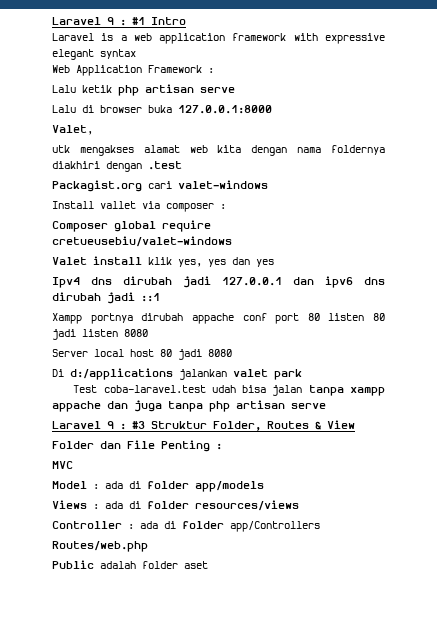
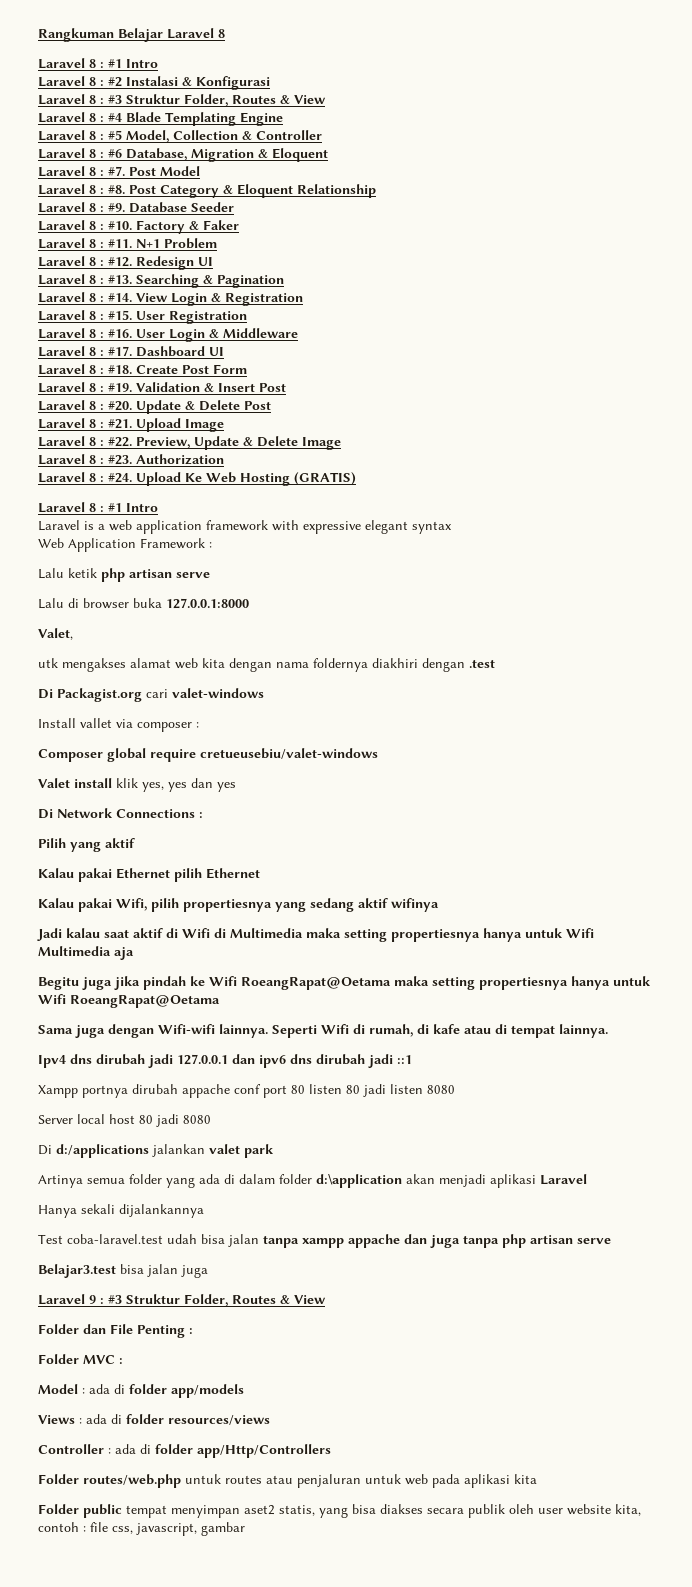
- Laravel 9 : #1 Intro
+ Rangkuman Belajar Laravel 8
+ Laravel 8 : #1 Intro
+ Laravel 8 : #2 Instalasi & Konfigurasi
+ Laravel 8 : #3 Struktur Folder, Routes & View
+ Laravel 8 : #4 Blade Templating Engine
+ Laravel 8 : #5 Model, Collection & Controller
+ Laravel 8 : #6 Database, Migration & Eloquent
+ Laravel 8 : #7. Post Model
+ Laravel 8 : #8. Post Category & Eloquent Relationship
+ Laravel 8 : #9. Database Seeder
+ Laravel 8 : #10. Factory & Faker
+ Laravel 8 : #11. N+1 Problem
+ Laravel 8 : #12. Redesign UI
+ Laravel 8 : #13. Searching & Pagination
+ Laravel 8 : #14. View Login & Registration
+ Laravel 8 : #15. User Registration
+ Laravel 8 : #16. User Login & Middleware
+ Laravel 8 : #17. Dashboard UI
+ Laravel 8 : #18. Create Post Form
+ Laravel 8 : #19. Validation & Insert Post
+ Laravel 8 : #20. Update & Delete Post
+ Laravel 8 : #21. Upload Image
+ Laravel 8 : #22. Preview, Update & Delete Image
+ Laravel 8 : #23. Authorization
+ Laravel 8 : #24. Upload Ke Web Hosting (GRATIS)
+ Laravel 8 : #1 Intro
- Packagist.org cari valet-windows
+ Di Packagist.org cari valet-windows
+ Di Network Connections :
+ Pilih yang aktif
+ Kalau pakai Ethernet pilih Ethernet
+ Kalau pakai Wifi, pilih propertiesnya yang sedang aktif wifinya
+ Jadi kalau saat aktif di Wifi di Multimedia maka setting propertiesnya hanya untuk Wifi Multimedia aja
+ Begitu juga jika pindah ke Wifi RoeangRapat@Oetama maka setting propertiesnya hanya untuk Wifi RoeangRapat@Oetama
+ Sama juga dengan Wifi-wifi lainnya. Seperti Wifi di rumah, di kafe atau di tempat lainnya.
+ Artinya semua folder yang ada di dalam folder d:\application akan menjadi aplikasi Laravel
+ Hanya sekali dijalankannya
+ Belajar3.test bisa jalan juga
- MVC
+ Folder MVC :
- Controller : ada di folder app/Controllers
- Routes/web.php
- Public adalah folder aset
+ Controller : ada di folder app/Http/Controllers
+ Folder routes/web.php untuk routes atau penjaluran untuk web pada aplikasi kita
+ Folder public tempat menyimpan aset2 statis, yang bisa diakses secara publik oleh user website kita, contoh : file css, javascript, gambar

